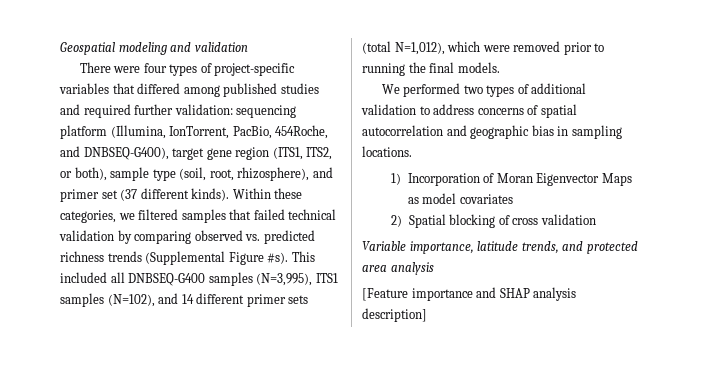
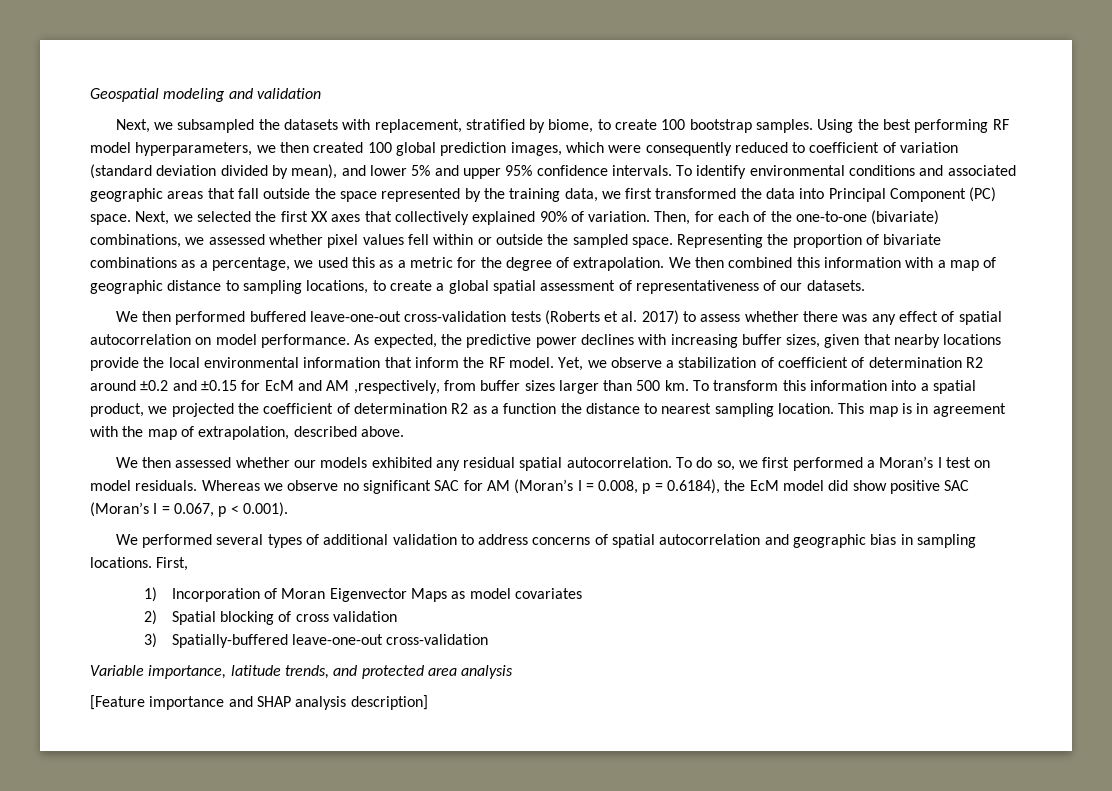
- There were four types of project-specific variables that differed among published studies and required further validation: sequencing platform (Illumina, IonTorrent, PacBio, 454Roche, and DNBSEQ-G400), target gene region (ITS1, ITS2, or both), sample type (soil, root, rhizosphere), and primer set (37 different kinds). Within these categories, we filtered samples that failed technical validation by comparing observed vs. predicted richness trends (Supplemental Figure #s). This included all DNBSEQ-G400 samples (N=3,995), ITS1 samples (N=102), and 14 different primer sets (total N=1,012), which were removed prior to running the final models.
+ Next, we subsampled the datasets with replacement, stratified by biome, to create 100 bootstrap samples. Using the best performing RF model hyperparameters, we then created 100 global prediction images, which were consequently reduced to coefficient of variation (standard deviation divided by mean), and lower 5% and upper 95% confidence intervals. To identify environmental conditions and associated geographic areas that fall outside the space represented by the training data, we first transformed the data into Principal Component (PC) space. Next, we selected the first XX axes that collectively explained 90% of variation. Then, for each of the one-to-one (bivariate) combinations, we assessed whether pixel values fell within or outside the sampled space. Representing the proportion of bivariate combinations as a percentage, we used this as a metric for the degree of extrapolation. We then combined this information with a map of geographic distance to sampling locations, to create a global spatial assessment of representativeness of our datasets.
+ We then performed buffered leave-one-out cross-validation tests (Roberts et al. 2017) to assess whether there was any effect of spatial autocorrelation on model performance. As expected, the predictive power declines with increasing buffer sizes, given that nearby locations provide the local environmental information that inform the RF model. Yet, we observe a stabilization of coefficient of determination R2 around ±0.2 and ±0.15 for EcM and AM ,respectively, from buffer sizes larger than 500 km. To transform this information into a spatial product, we projected the coefficient of determination R2 as a function the distance to nearest sampling location. This map is in agreement with the map of extrapolation, described above.
+ We then assessed whether our models exhibited any residual spatial autocorrelation. To do so, we first performed a Moran’s I test on model residuals. Whereas we observe no significant SAC for AM (Moran’s I = 0.008, p = 0.6184), the EcM model did show positive SAC (Moran’s I = 0.067, p < 0.001).
- We performed two types of additional validation to address concerns of spatial autocorrelation and geographic bias in sampling locations.
+ We performed several types of additional validation to address concerns of spatial autocorrelation and geographic bias in sampling locations. First,
+ 3) Spatially-buffered leave-one-out cross-validation

